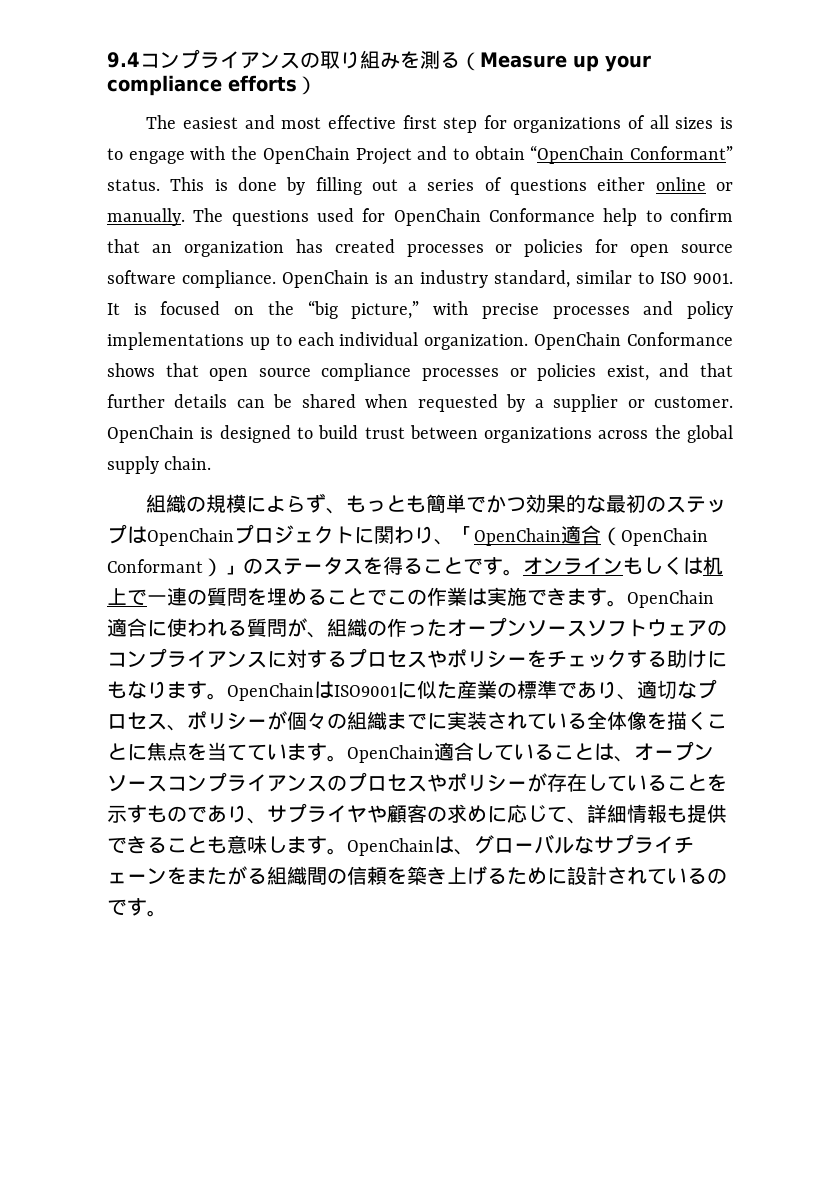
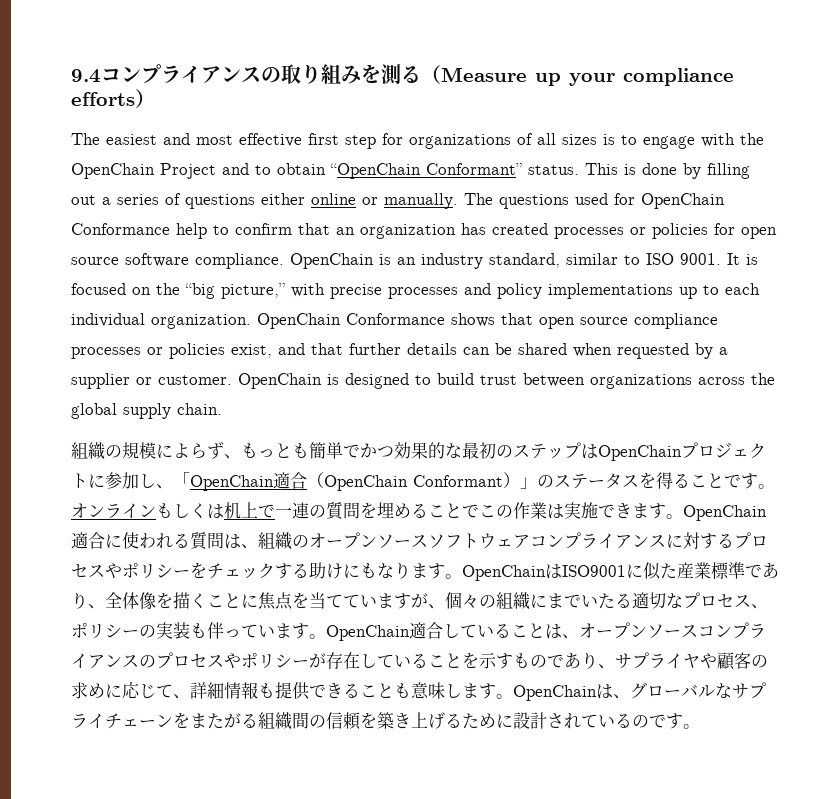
- 組織の規模によらず、もっとも簡単でかつ効果的な最初のステップはOpenChainプロジェクトに関わり、「OpenChain適合（OpenChain Conformant）」のステータスを得ることです。
+ 組織の規模によらず、もっとも簡単でかつ効果的な最初のステップはOpenChainプロジェクトに参加し、「OpenChain適合（OpenChain Conformant）」のステータスを得ることです。
- OpenChain適合に使われる質問が、組織の作ったオープンソースソフトウェアのコンプライアンスに対するプロセスやポリシーをチェックする助けにもなります。
+ OpenChain適合に使われる質問は、組織のオープンソースソフトウェアコンプライアンスに対するプロセスやポリシーをチェックする助けにもなります。
- OpenChainはISO9001に似た産業の標準であり、適切なプロセス、ポリシーが個々の組織までに実装されている全体像を描くことに焦点を当てています。
+ OpenChainはISO9001に似た産業標準であり、全体像を描くことに焦点を当てていますが、個々の組織にまでいたる適切なプロセス、ポリシーの実装も伴っています。

